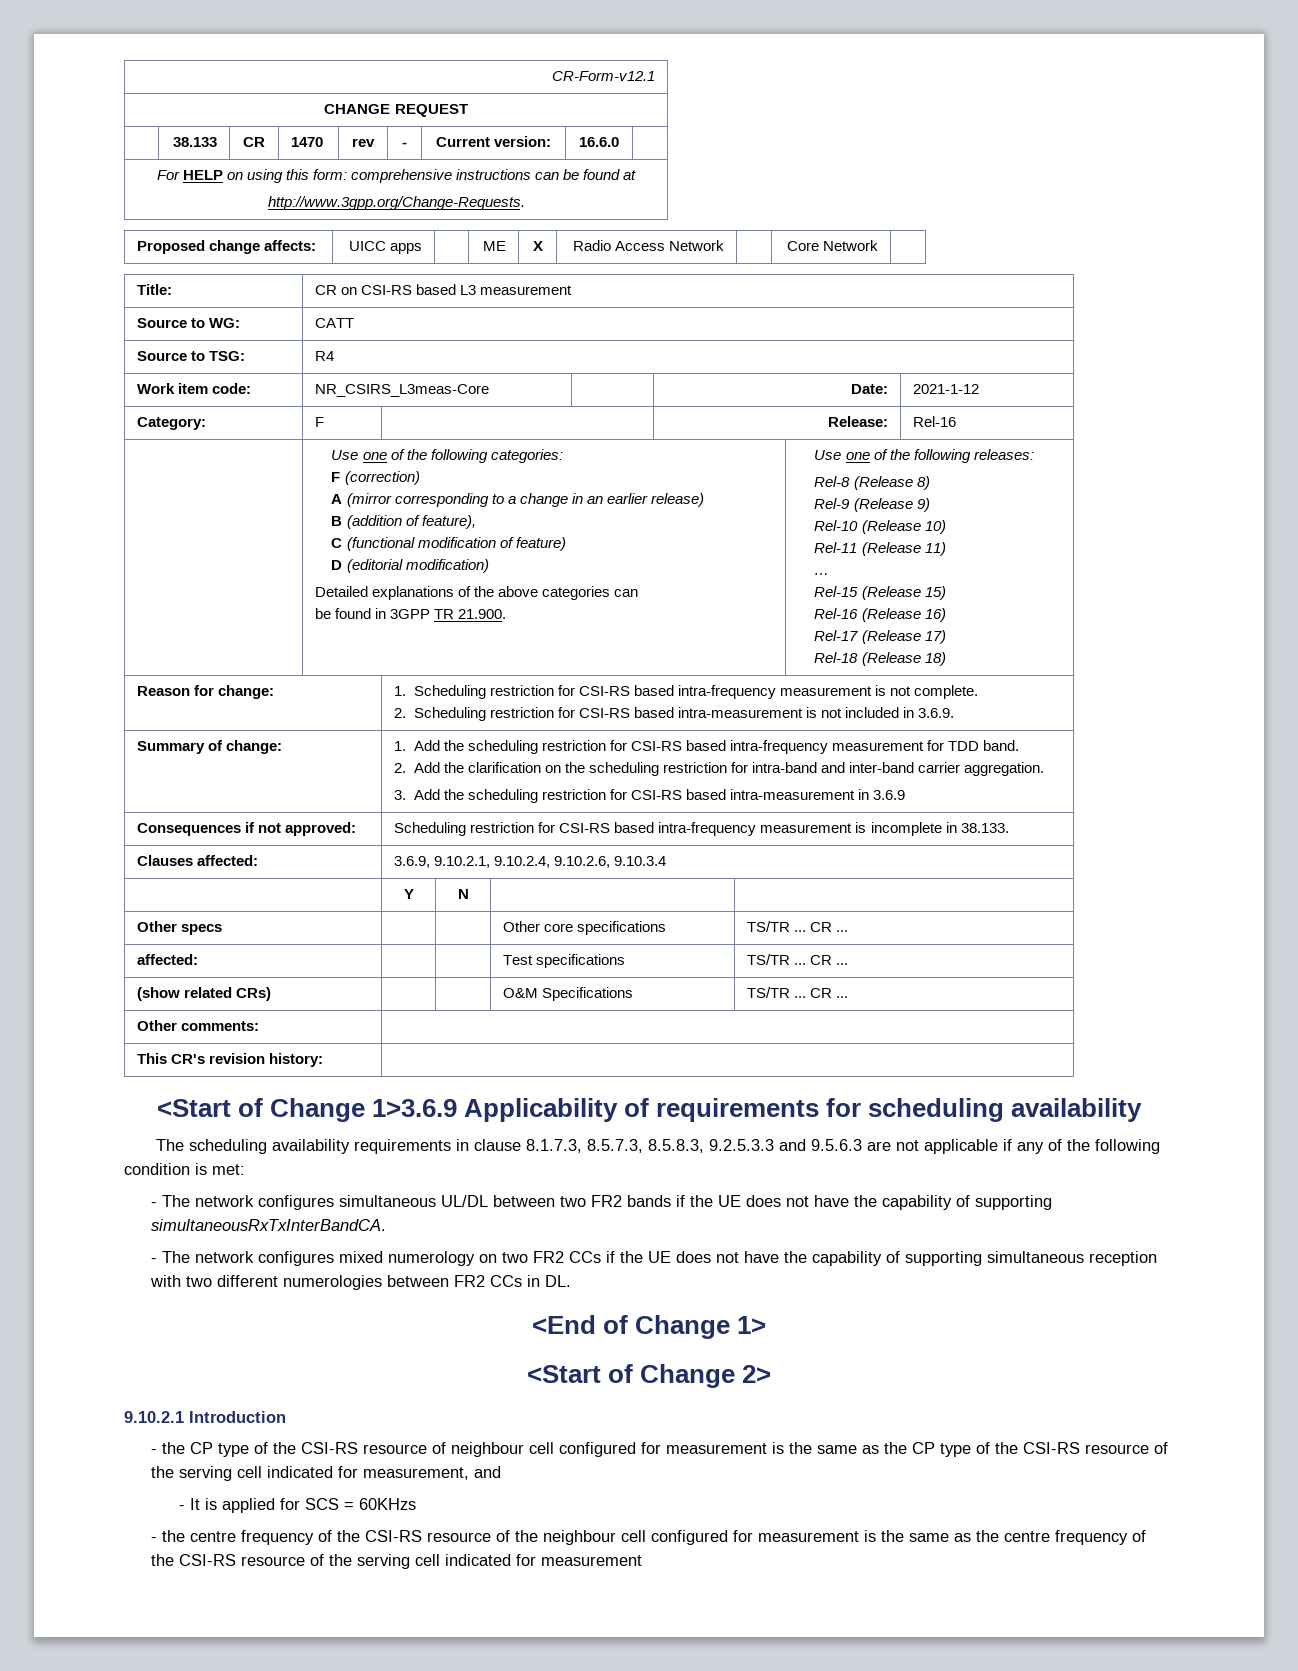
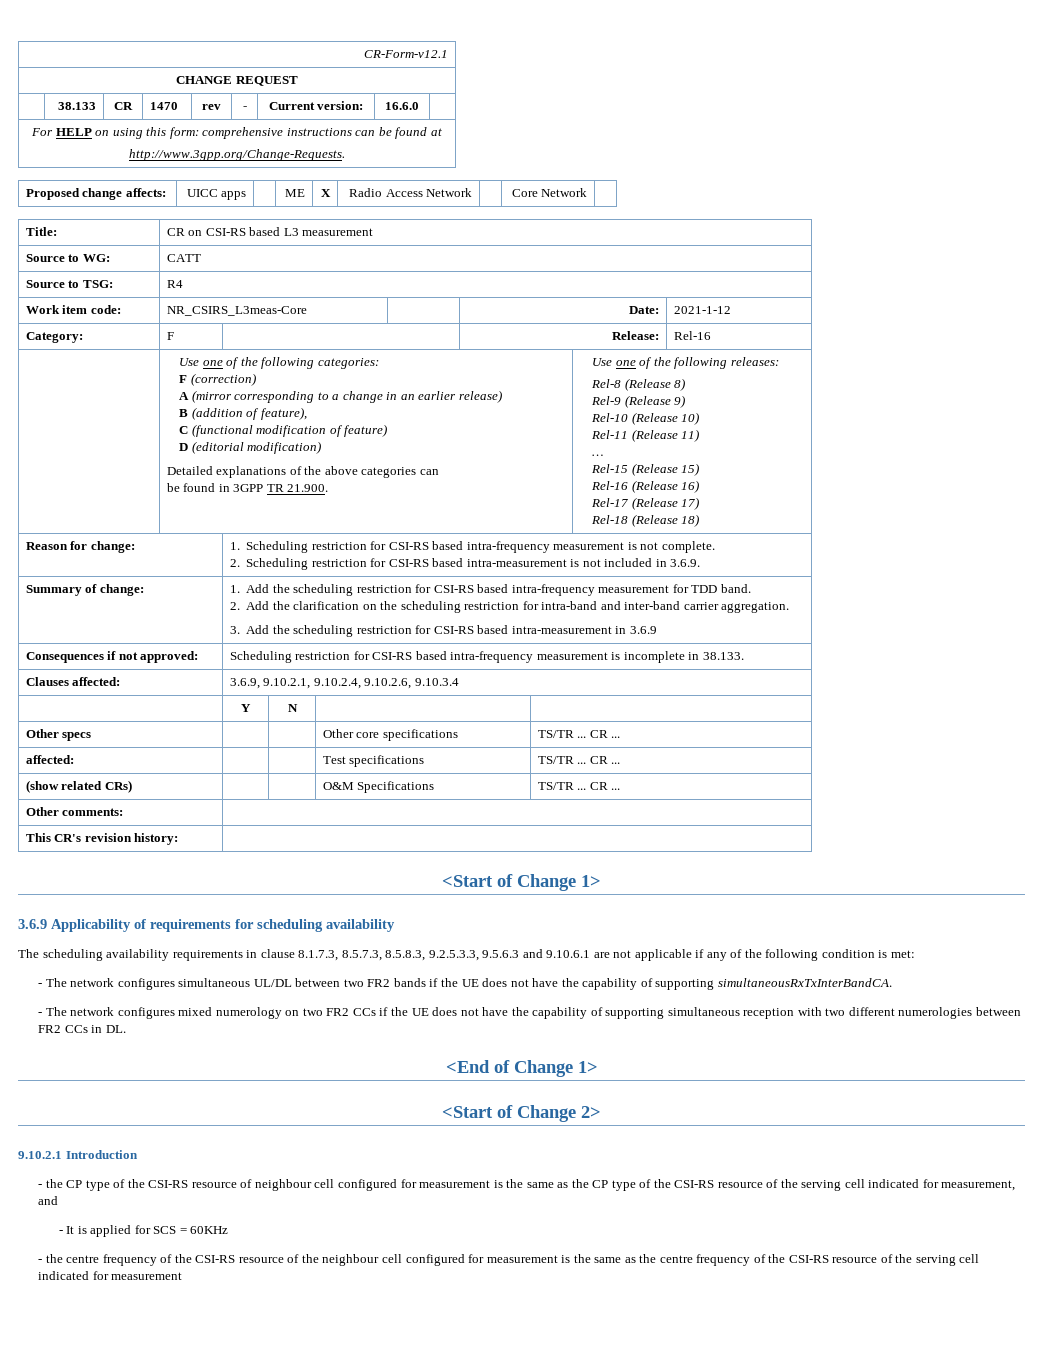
- <Start of Change 1>3.6.9 Applicability of requirements for scheduling availability
+ <Start of Change 1>
+ 3.6.9 Applicability of requirements for scheduling availability
- The scheduling availability requirements in clause 8.1.7.3, 8.5.7.3, 8.5.8.3, 9.2.5.3.3 and 9.5.6.3 are not applicable if any of the following condition is met:
+ The scheduling availability requirements in clause 8.1.7.3, 8.5.7.3, 8.5.8.3, 9.2.5.3.3, 9.5.6.3 and 9.10.6.1 are not applicable if any of the following condition is met:
- - It is applied for SCS = 60KHzs
+ - It is applied for SCS = 60KHz

